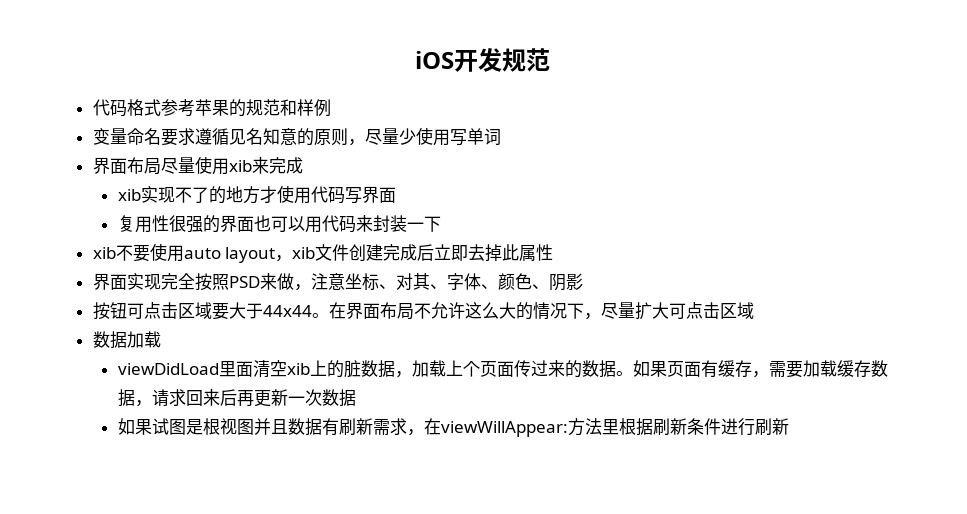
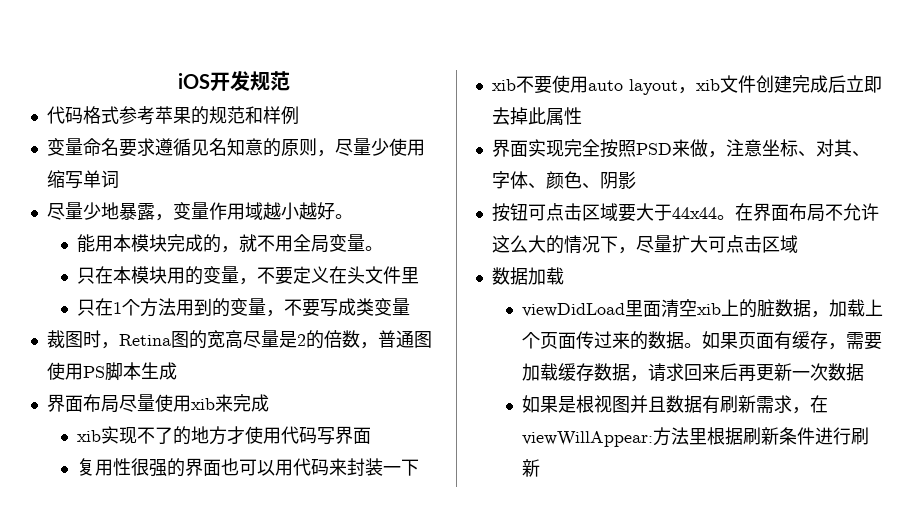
- 变量命名要求遵循见名知意的原则，尽量少使用写单词
+ 变量命名要求遵循见名知意的原则，尽量少使用缩写单词
+ 尽量少地暴露，变量作用域越小越好。
+ 能用本模块完成的，就不用全局变量。
+ 只在本模块用的变量，不要定义在头文件里
+ 只在1个方法用到的变量，不要写成类变量
+ 裁图时，Retina图的宽高尽量是2的倍数，普通图使用PS脚本生成
- 如果试图是根视图并且数据有刷新需求，在viewWillAppear:方法里根据刷新条件进行刷新
+ 如果是根视图并且数据有刷新需求，在viewWillAppear:方法里根据刷新条件进行刷新

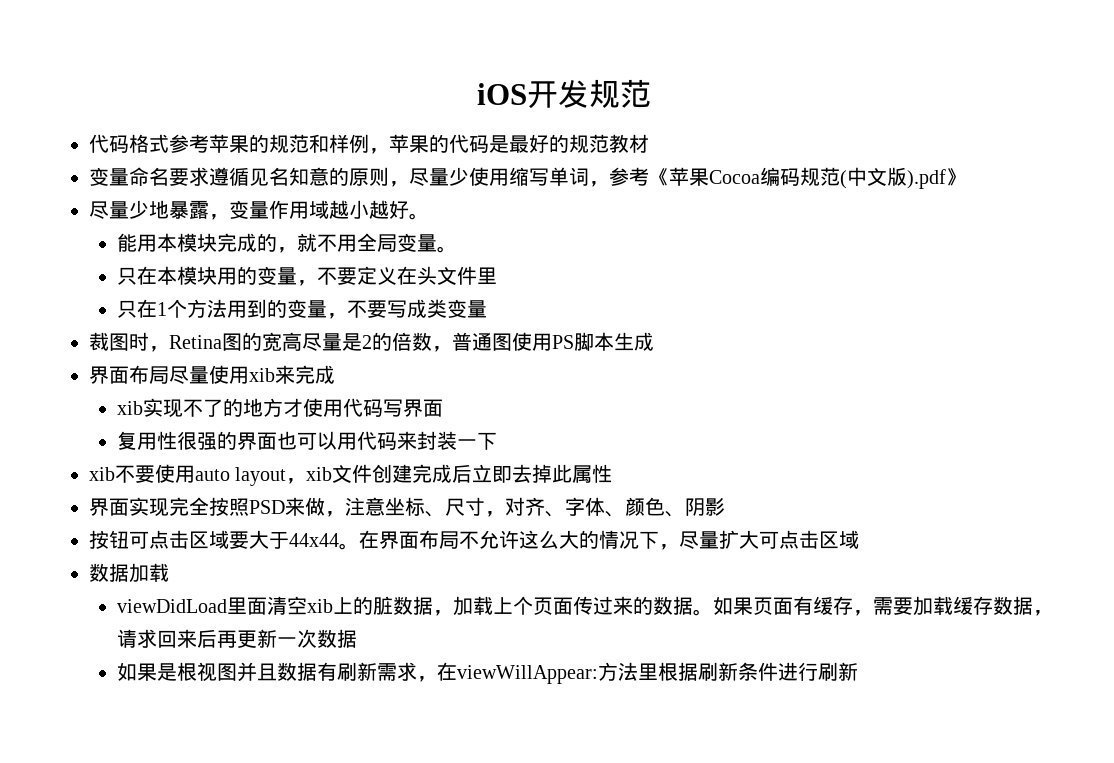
- 代码格式参考苹果的规范和样例
+ 代码格式参考苹果的规范和样例，苹果的代码是最好的规范教材
- 变量命名要求遵循见名知意的原则，尽量少使用缩写单词
+ 变量命名要求遵循见名知意的原则，尽量少使用缩写单词，参考《苹果Cocoa编码规范(中文版).pdf》
- 界面实现完全按照PSD来做，注意坐标、对其、字体、颜色、阴影
+ 界面实现完全按照PSD来做，注意坐标、尺寸，对齐、字体、颜色、阴影

